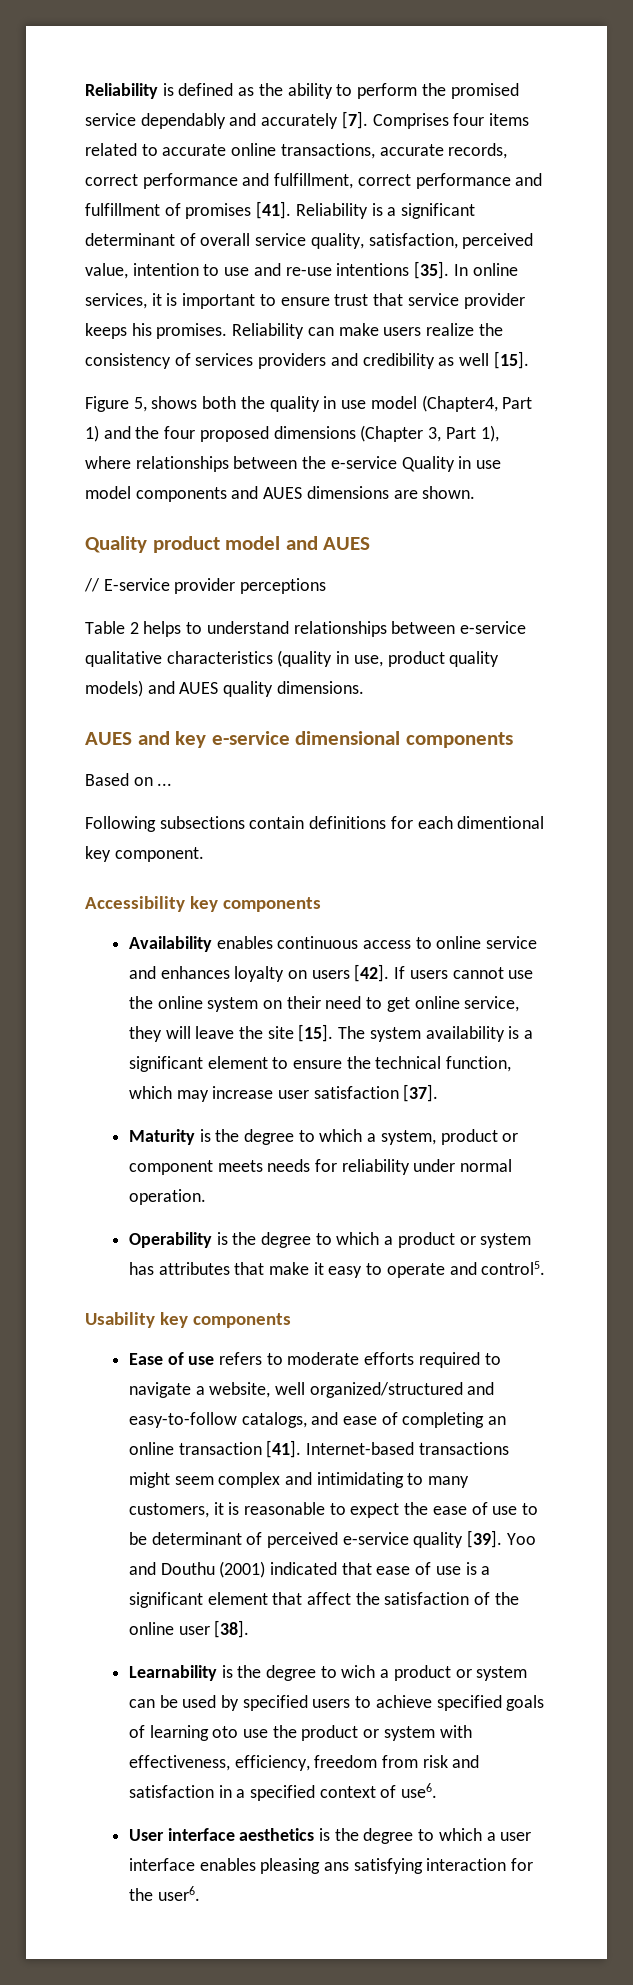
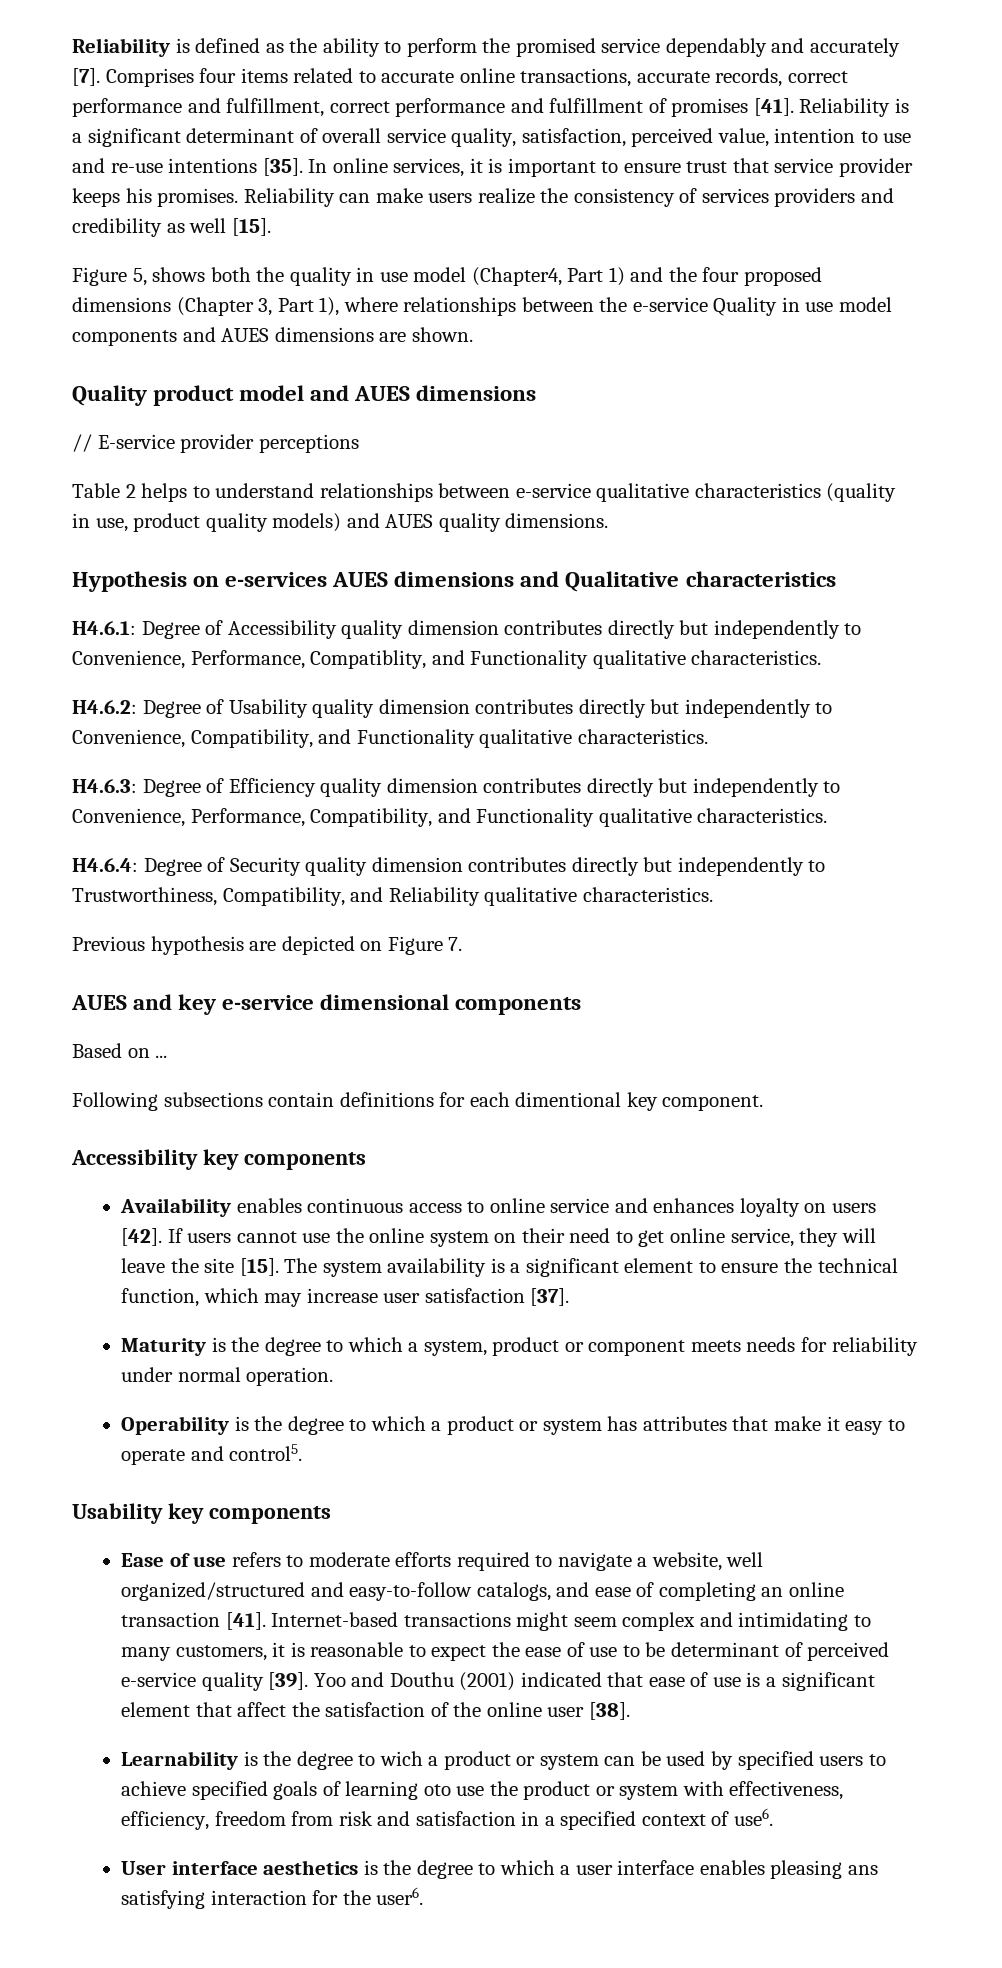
- Quality product model and AUES
+ Quality product model and AUES dimensions
+ Hypothesis on e-services AUES dimensions and Qualitative characteristics
+ H4.6.1: Degree of Accessibility quality dimension contributes directly but independently to Convenience, Performance, Compatiblity, and Functionality qualitative characteristics.
+ H4.6.2: Degree of Usability quality dimension contributes directly but independently to Convenience, Compatibility, and Functionality qualitative characteristics.
+ H4.6.3: Degree of Efficiency quality dimension contributes directly but independently to Convenience, Performance, Compatibility, and Functionality qualitative characteristics.
+ H4.6.4: Degree of Security quality dimension contributes directly but independently to Trustworthiness, Compatibility, and Reliability qualitative characteristics.
+ Previous hypothesis are depicted on Figure 7.

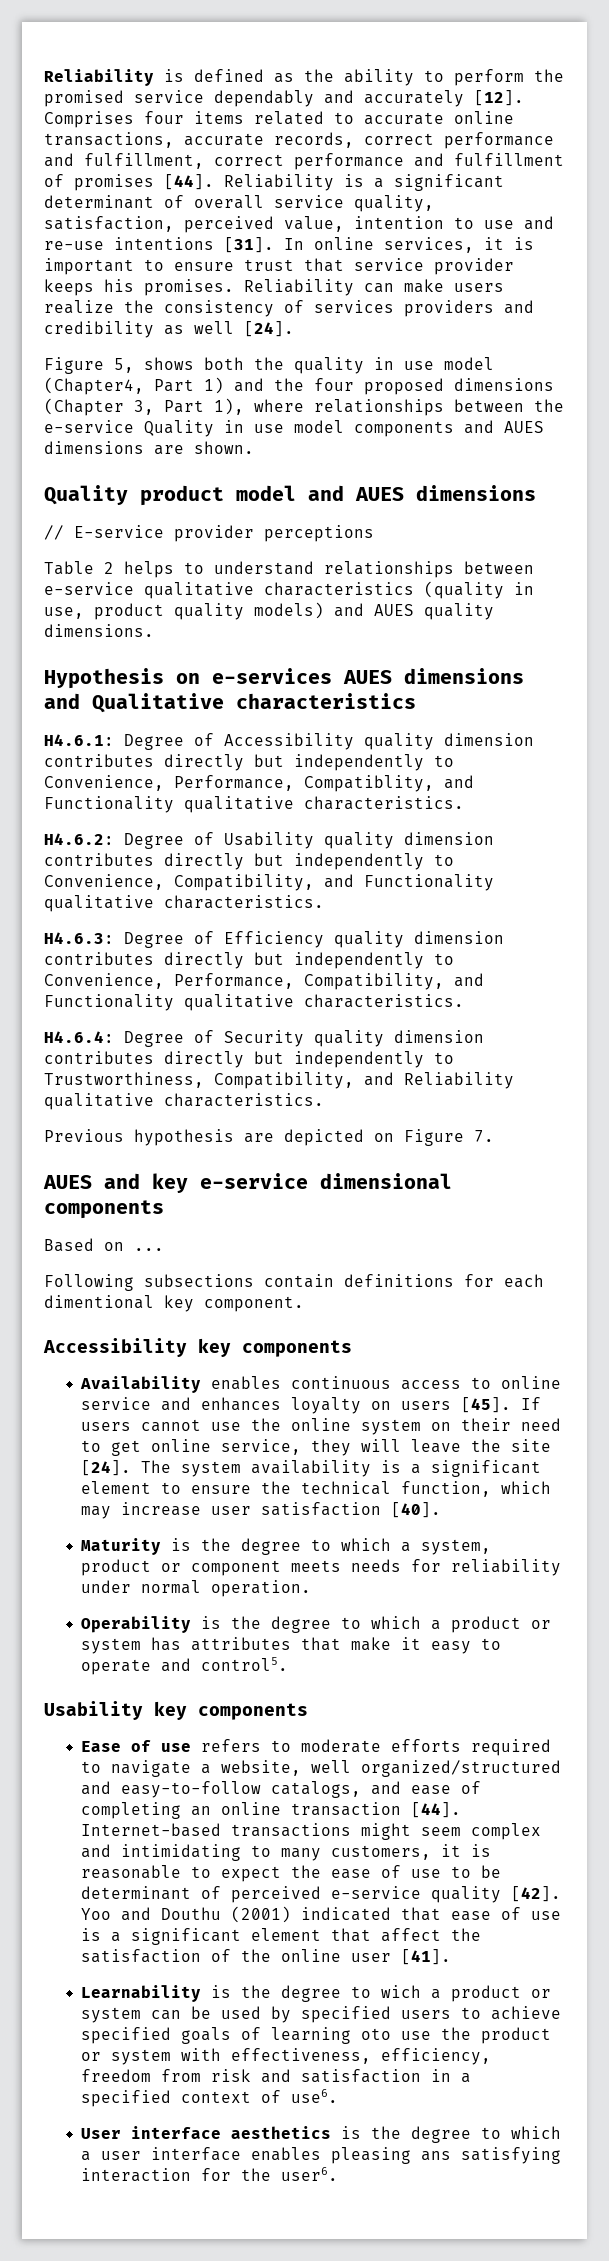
- Reliability is defined as the ability to perform the promised service dependably and accurately [7].
+ Reliability is defined as the ability to perform the promised service dependably and accurately [12].
- Comprises four items related to accurate online transactions, accurate records, correct performance and fulfillment, correct performance and fulfillment of promises [41].
+ Comprises four items related to accurate online transactions, accurate records, correct performance and fulfillment, correct performance and fulfillment of promises [44].
- Reliability is a significant determinant of overall service quality, satisfaction, perceived value, intention to use and re-use intentions [35].
+ Reliability is a significant determinant of overall service quality, satisfaction, perceived value, intention to use and re-use intentions [31].
- Reliability can make users realize the consistency of services providers and credibility as well [15].
+ Reliability can make users realize the consistency of services providers and credibility as well [24].
- Availability enables continuous access to online service and enhances loyalty on users [42].
+ Availability enables continuous access to online service and enhances loyalty on users [45].
- If users cannot use the online system on their need to get online service, they will leave the site [15].
+ If users cannot use the online system on their need to get online service, they will leave the site [24].
- The system availability is a significant element to ensure the technical function, which may increase user satisfaction [37].
+ The system availability is a significant element to ensure the technical function, which may increase user satisfaction [40].
- Ease of use refers to moderate efforts required to navigate a website, well organized/structured and easy-to-follow catalogs, and ease of completing an online transaction [41].
+ Ease of use refers to moderate efforts required to navigate a website, well organized/structured and easy-to-follow catalogs, and ease of completing an online transaction [44].
- Internet-based transactions might seem complex and intimidating to many customers, it is reasonable to expect the ease of use to be determinant of perceived e-service quality [39].
+ Internet-based transactions might seem complex and intimidating to many customers, it is reasonable to expect the ease of use to be determinant of perceived e-service quality [42].
- Yoo and Douthu (2001) indicated that ease of use is a significant element that affect the satisfaction of the online user [38].
+ Yoo and Douthu (2001) indicated that ease of use is a significant element that affect the satisfaction of the online user [41].

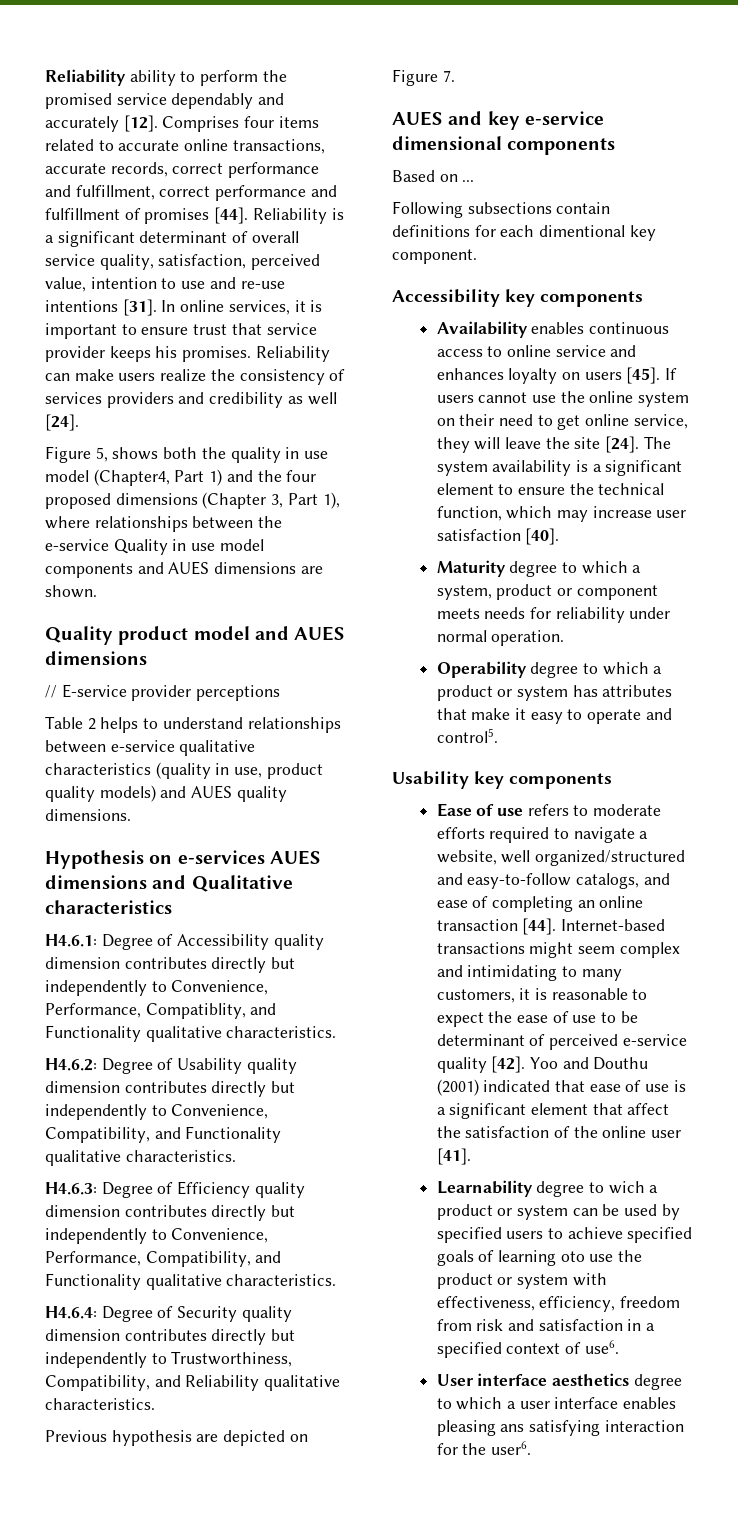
- Reliability is defined as the ability to perform the promised service dependably and accurately [12].
+ Reliability ability to perform the promised service dependably and accurately [12].
- Maturity is the degree to which a system, product or component meets needs for reliability under normal operation.
+ Maturity degree to which a system, product or component meets needs for reliability under normal operation.
- Operability is the degree to which a product or system has attributes that make it easy to operate and control5.
+ Operability degree to which a product or system has attributes that make it easy to operate and control5.
- Learnability is the degree to wich a product or system can be used by specified users to achieve specified goals of learning oto use the product or system with effectiveness, efficiency, freedom from risk and satisfaction in a specified context of use6.
+ Learnability degree to wich a product or system can be used by specified users to achieve specified goals of learning oto use the product or system with effectiveness, efficiency, freedom from risk and satisfaction in a specified context of use6.
- User interface aesthetics is the degree to which a user interface enables pleasing ans satisfying interaction for the user6.
+ User interface aesthetics degree to which a user interface enables pleasing ans satisfying interaction for the user6.

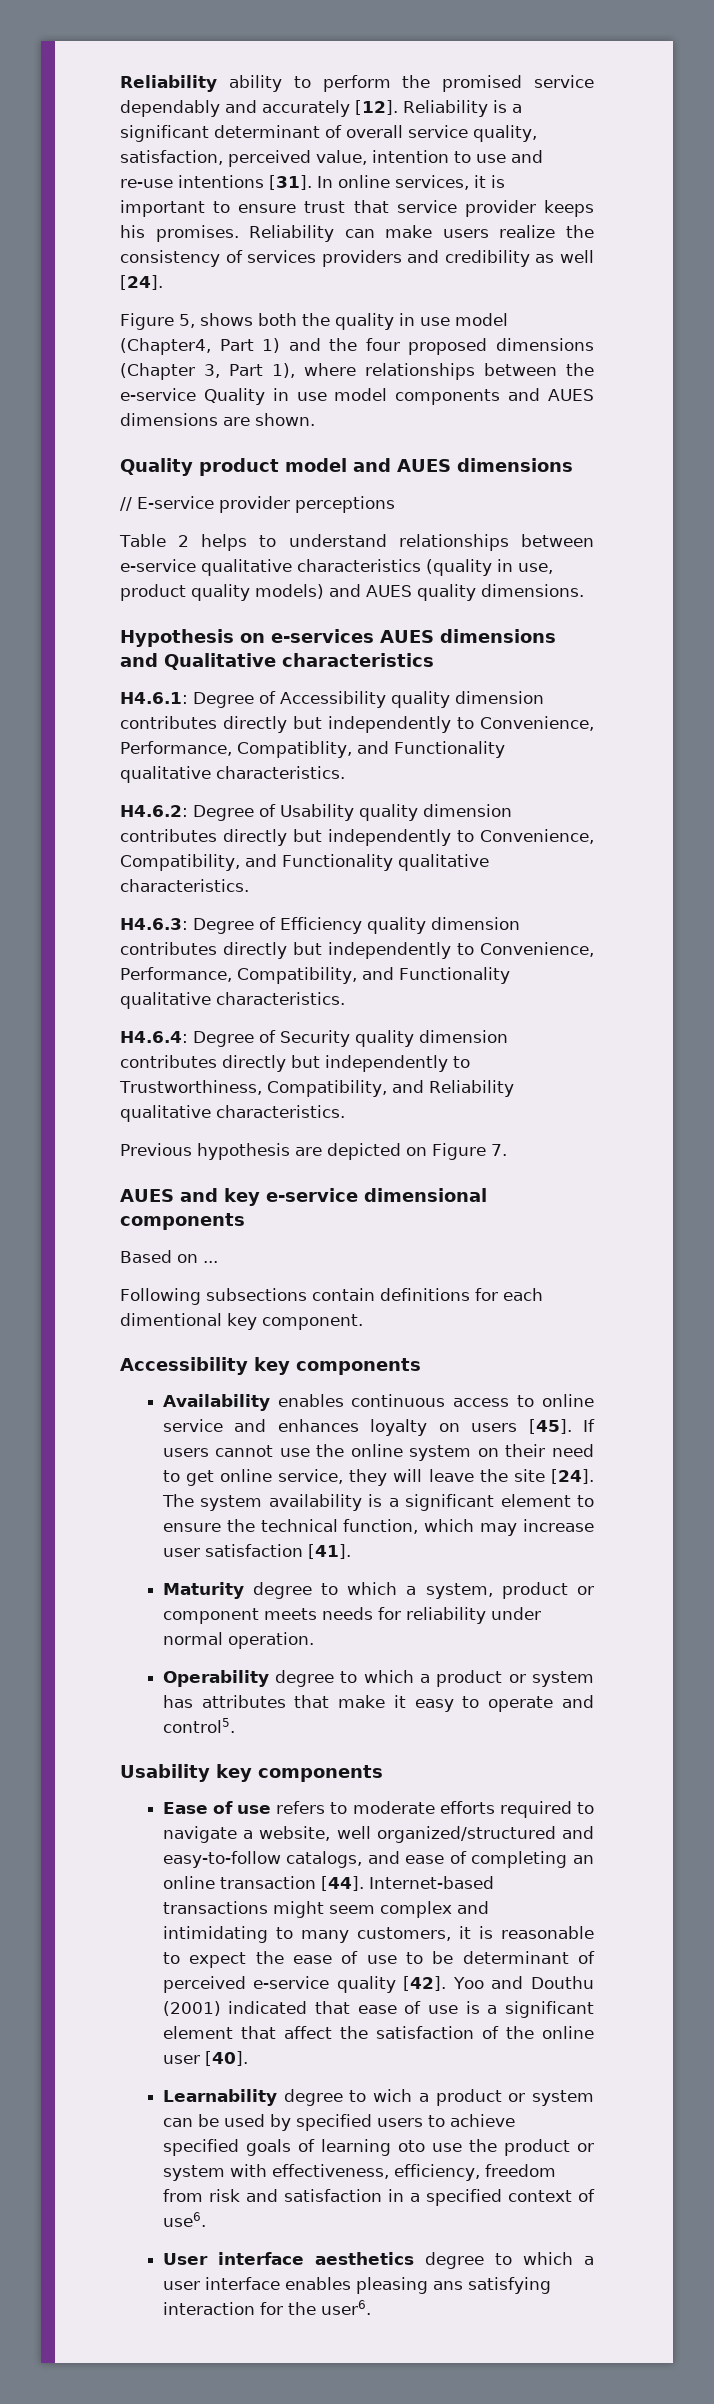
- Comprises four items related to accurate online transactions, accurate records, correct performance and fulfillment, correct performance and fulfillment of promises [44].
- The system availability is a significant element to ensure the technical function, which may increase user satisfaction [40].
+ The system availability is a significant element to ensure the technical function, which may increase user satisfaction [41].
- Yoo and Douthu (2001) indicated that ease of use is a significant element that affect the satisfaction of the online user [41].
+ Yoo and Douthu (2001) indicated that ease of use is a significant element that affect the satisfaction of the online user [40].

